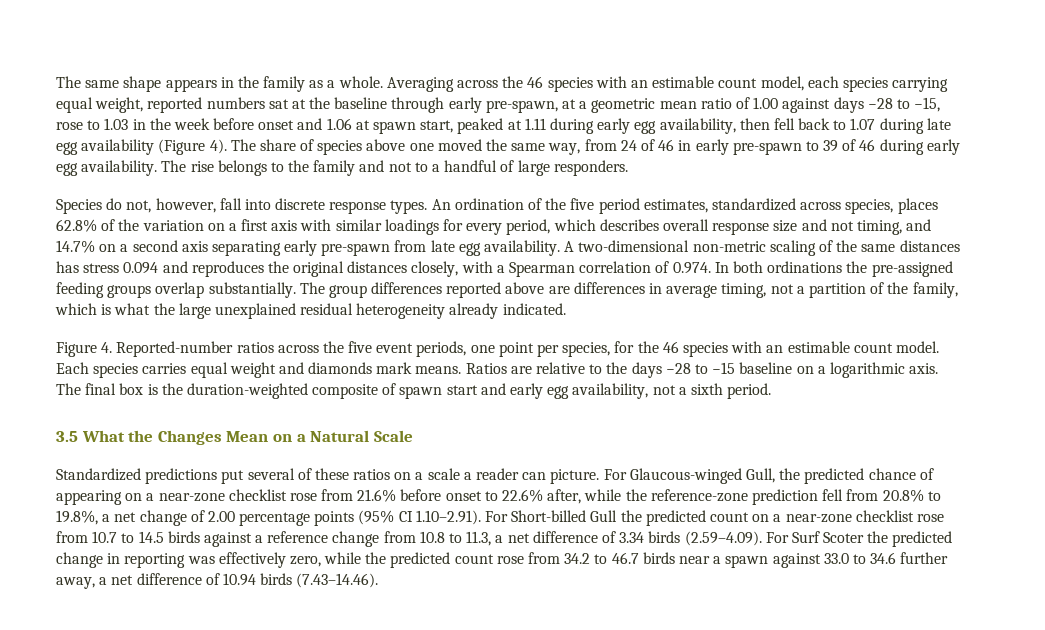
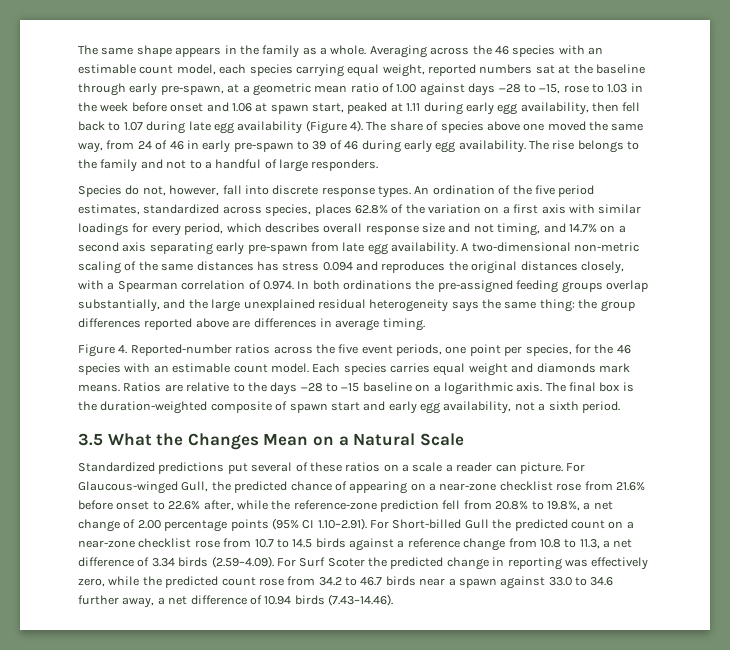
- A two-dimensional non-metric scaling of the same distances has stress 0.094 and reproduces the original distances closely, with a Spearman correlation of 0.974. In both ordinations the pre-assigned feeding groups overlap substantially. The group differences reported above are differences in average timing, not a partition of the family, which is what the large unexplained residual heterogeneity already indicated.
+ A two-dimensional non-metric scaling of the same distances has stress 0.094 and reproduces the original distances closely, with a Spearman correlation of 0.974. In both ordinations the pre-assigned feeding groups overlap substantially, and the large unexplained residual heterogeneity says the same thing: the group differences reported above are differences in average timing.

